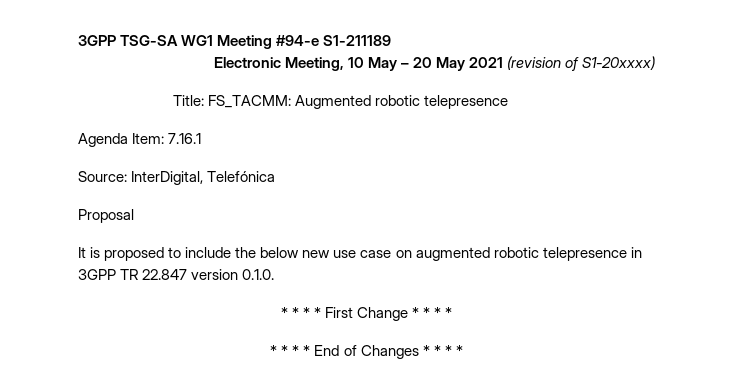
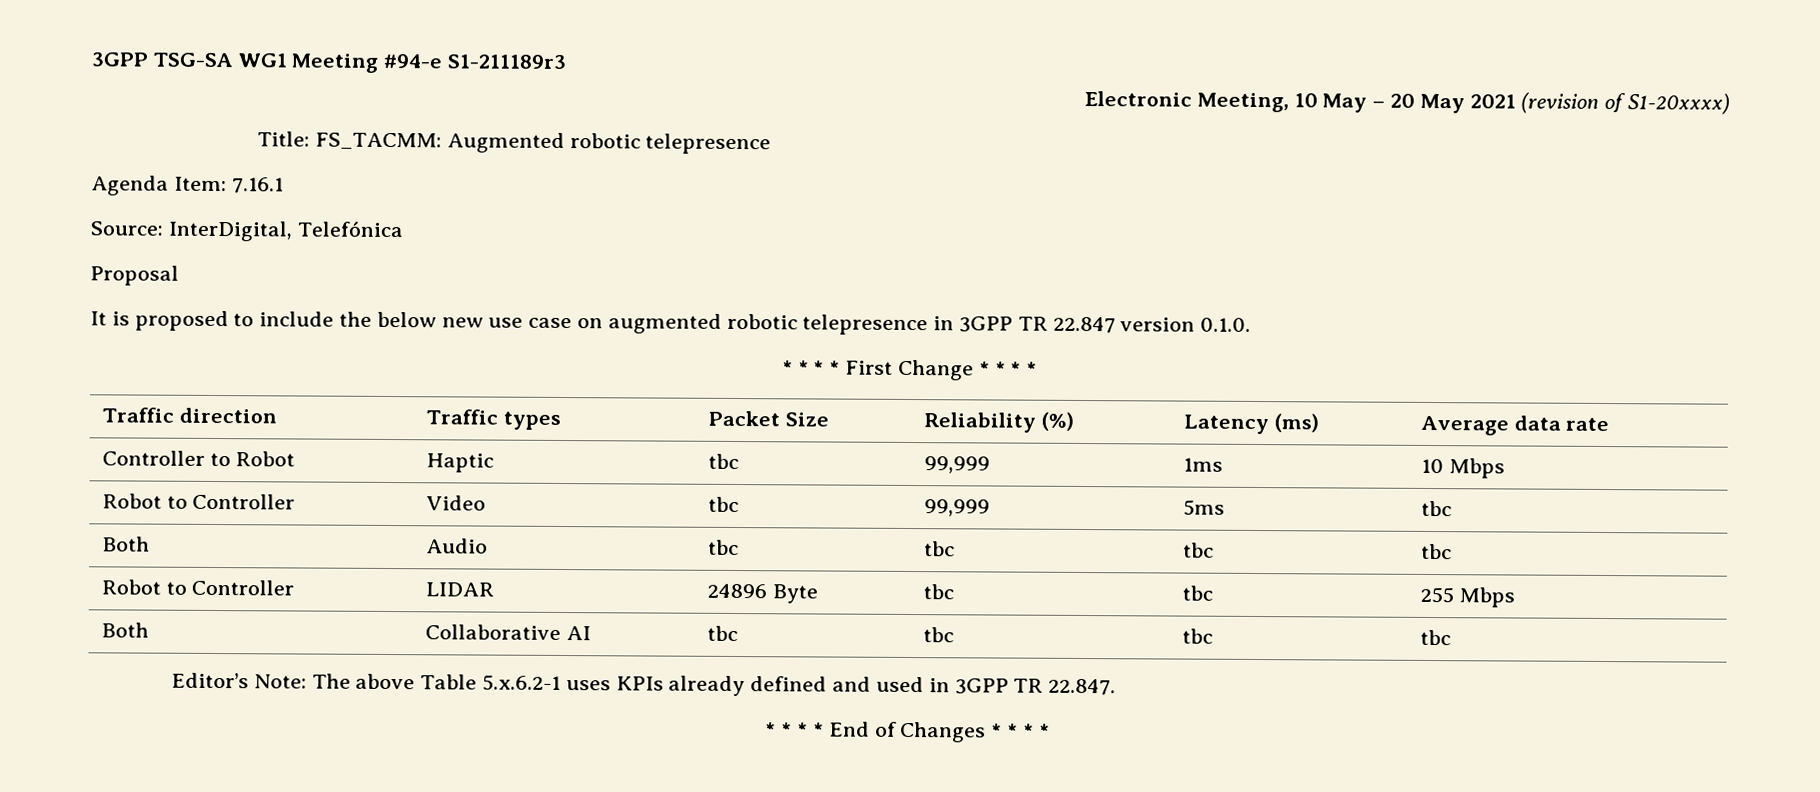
- 3GPP TSG-SA WG1 Meeting #94-e S1-211189
+ 3GPP TSG-SA WG1 Meeting #94-e S1-211189r3
+ Traffic direction | Traffic types | Packet Size | Reliability (%) | Latency (ms) | Average data rate
+ Controller to Robot | Haptic | tbc | 99,999 | 1ms | 10 Mbps
+ Robot to Controller | Video | tbc | 99,999 | 5ms | tbc
+ Both | Audio | tbc | tbc | tbc | tbc
+ Robot to Controller | LIDAR | 24896 Byte | tbc | tbc | 255 Mbps
+ Both | Collaborative AI | tbc | tbc | tbc | tbc
+ Editor’s Note: The above Table 5.x.6.2-1 uses KPIs already defined and used in 3GPP TR 22.847.

